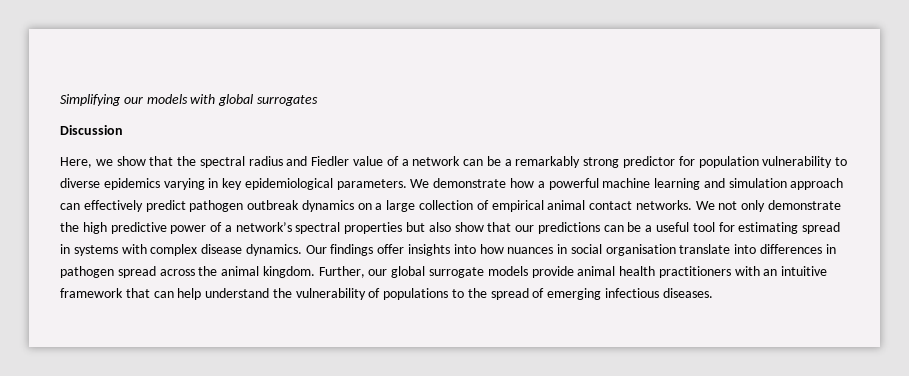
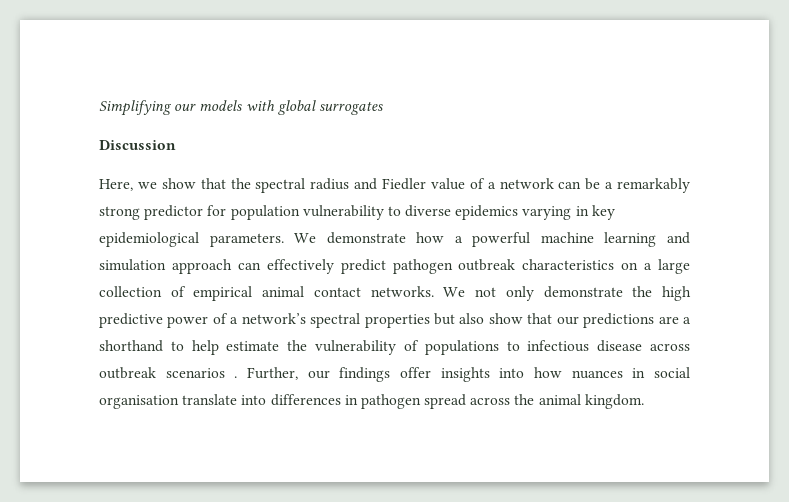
- We demonstrate how a powerful machine learning and simulation approach can effectively predict pathogen outbreak dynamics on a large collection of empirical animal contact networks.
+ We demonstrate how a powerful machine learning and simulation approach can effectively predict pathogen outbreak characteristics on a large collection of empirical animal contact networks.
- We not only demonstrate the high predictive power of a network’s spectral properties but also show that our predictions can be a useful tool for estimating spread in systems with complex disease dynamics. Our findings offer insights into how nuances in social organisation translate into differences in pathogen spread across the animal kingdom. Further, our global surrogate models provide animal health practitioners with an intuitive framework that can help understand the vulnerability of populations to the spread of emerging infectious diseases.
+ We not only demonstrate the high predictive power of a network’s spectral properties but also show that our predictions are a shorthand to help estimate the vulnerability of populations to infectious disease across outbreak scenarios . Further, our findings offer insights into how nuances in social organisation translate into differences in pathogen spread across the animal kingdom.

